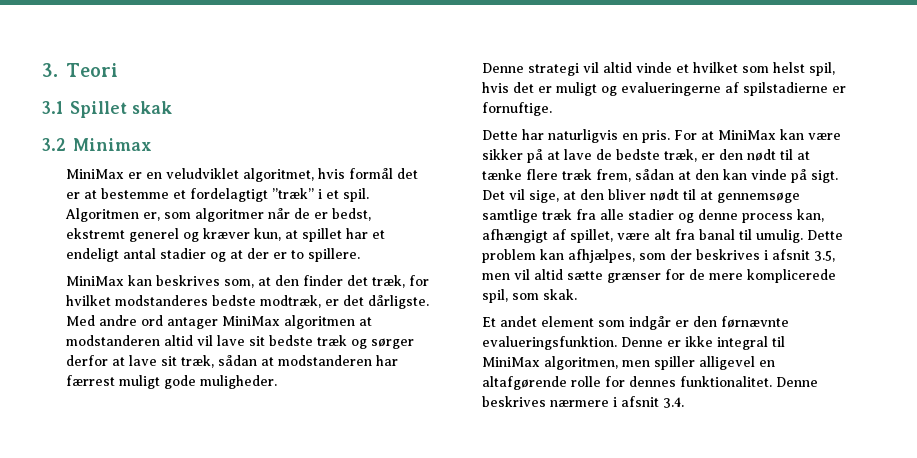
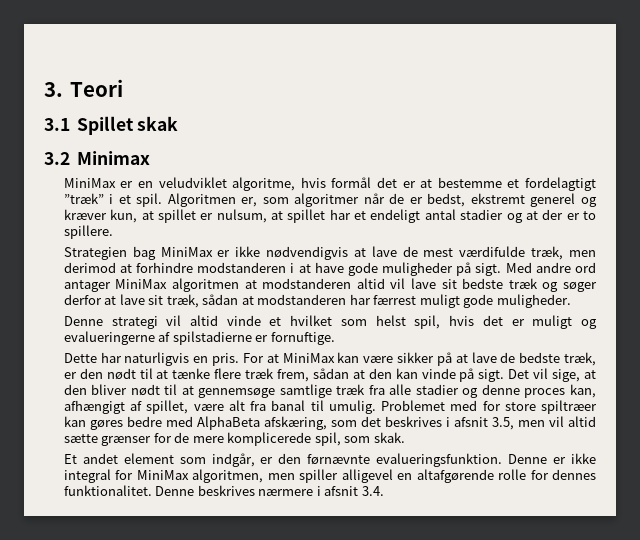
- MiniMax er en veludviklet algoritmet, hvis formål det er at bestemme et fordelagtigt ”træk” i et spil.
+ MiniMax er en veludviklet algoritme, hvis formål det er at bestemme et fordelagtigt ”træk” i et spil.
- Algoritmen er, som algoritmer når de er bedst, ekstremt generel og kræver kun, at spillet har et endeligt antal stadier og at der er to spillere.
+ Algoritmen er, som algoritmer når de er bedst, ekstremt generel og kræver kun, at spillet er nulsum, at spillet har et endeligt antal stadier og at der er to spillere.
- MiniMax kan beskrives som, at den finder det træk, for hvilket modstanderes bedste modtræk, er det dårligste.
+ Strategien bag MiniMax er ikke nødvendigvis at lave de mest værdifulde træk, men derimod at forhindre modstanderen i at have gode muligheder på sigt.
- Med andre ord antager MiniMax algoritmen at modstanderen altid vil lave sit bedste træk og sørger derfor at lave sit træk, sådan at modstanderen har færrest muligt gode muligheder.
+ Med andre ord antager MiniMax algoritmen at modstanderen altid vil lave sit bedste træk og søger derfor at lave sit træk, sådan at modstanderen har færrest muligt gode muligheder.
- Det vil sige, at den bliver nødt til at gennemsøge samtlige træk fra alle stadier og denne process kan, afhængigt af spillet, være alt fra banal til umulig.
+ Det vil sige, at den bliver nødt til at gennemsøge samtlige træk fra alle stadier og denne proces kan, afhængigt af spillet, være alt fra banal til umulig.
- Dette problem kan afhjælpes, som der beskrives i afsnit 3.5, men vil altid sætte grænser for de mere komplicerede spil, som skak.
+ Problemet med for store spiltræer kan gøres bedre med AlphaBeta afskæring, som det beskrives i afsnit 3.5, men vil altid sætte grænser for de mere komplicerede spil, som skak.
- Et andet element som indgår er den førnævnte evalueringsfunktion.
+ Et andet element som indgår, er den førnævnte evalueringsfunktion.
- Denne er ikke integral til MiniMax algoritmen, men spiller alligevel en altafgørende rolle for dennes funktionalitet.
+ Denne er ikke integral for MiniMax algoritmen, men spiller alligevel en altafgørende rolle for dennes funktionalitet.

